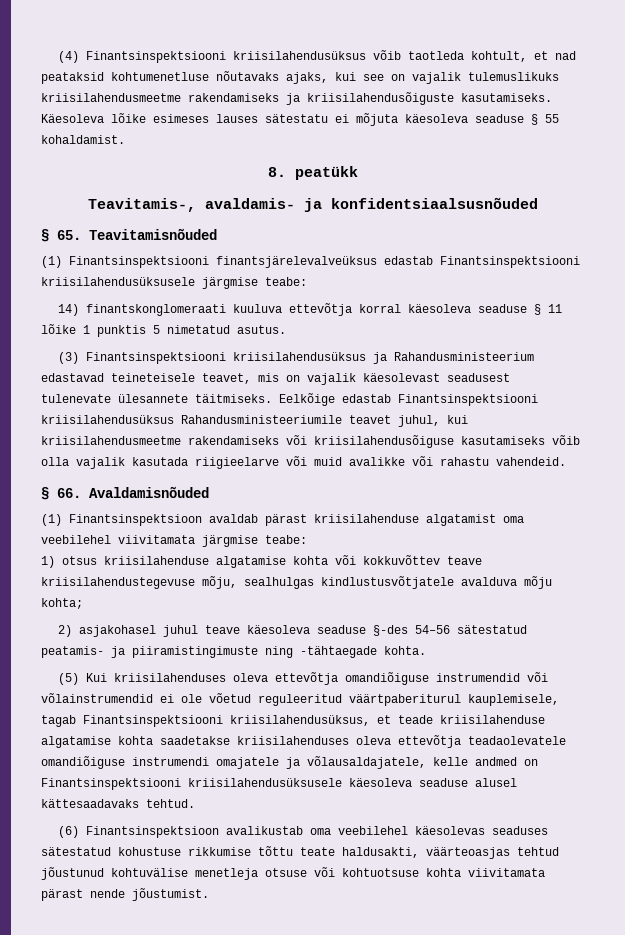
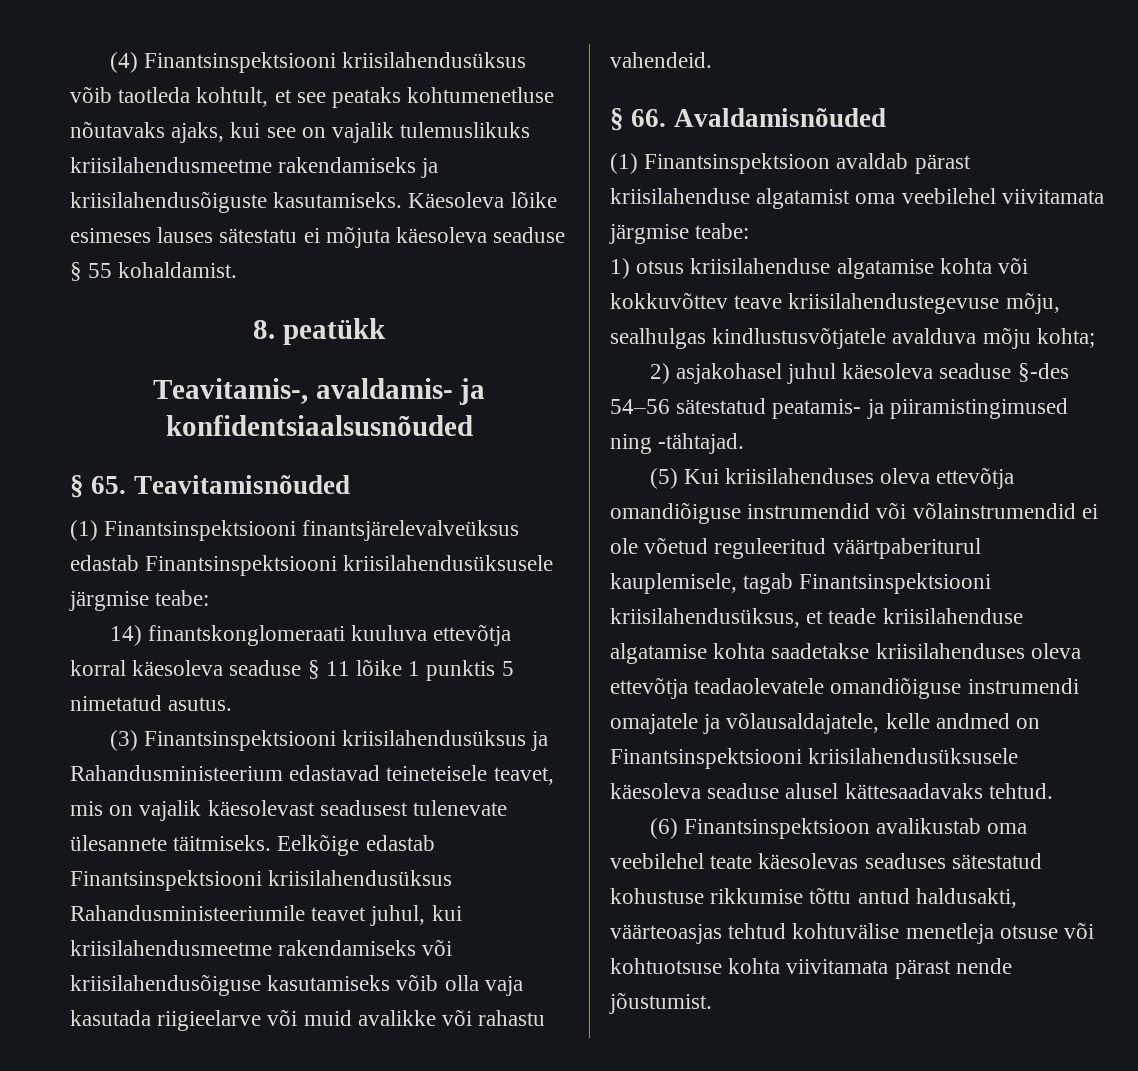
- (4) Finantsinspektsiooni kriisilahendusüksus võib taotleda kohtult, et nad peataksid kohtumenetluse nõutavaks ajaks, kui see on vajalik tulemuslikuks kriisilahendusmeetme rakendamiseks ja kriisilahendusõiguste kasutamiseks.
+ (4) Finantsinspektsiooni kriisilahendusüksus võib taotleda kohtult, et see peataks kohtumenetluse nõutavaks ajaks, kui see on vajalik tulemuslikuks kriisilahendusmeetme rakendamiseks ja kriisilahendusõiguste kasutamiseks.
- Eelkõige edastab Finantsinspektsiooni kriisilahendusüksus Rahandusministeeriumile teavet juhul, kui kriisilahendusmeetme rakendamiseks või kriisilahendusõiguse kasutamiseks võib olla vajalik kasutada riigieelarve või muid avalikke või rahastu vahendeid.
+ Eelkõige edastab Finantsinspektsiooni kriisilahendusüksus Rahandusministeeriumile teavet juhul, kui kriisilahendusmeetme rakendamiseks või kriisilahendusõiguse kasutamiseks võib olla vaja kasutada riigieelarve või muid avalikke või rahastu vahendeid.
- 2) asjakohasel juhul teave käesoleva seaduse §-des 54–56 sätestatud peatamis- ja piiramistingimuste ning -tähtaegade kohta.
+ 2) asjakohasel juhul käesoleva seaduse §-des 54–56 sätestatud peatamis- ja piiramistingimused ning -tähtajad.
- (6) Finantsinspektsioon avalikustab oma veebilehel käesolevas seaduses sätestatud kohustuse rikkumise tõttu teate haldusakti, väärteoasjas tehtud jõustunud kohtuvälise menetleja otsuse või kohtuotsuse kohta viivitamata pärast nende jõustumist.
+ (6) Finantsinspektsioon avalikustab oma veebilehel teate käesolevas seaduses sätestatud kohustuse rikkumise tõttu antud haldusakti, väärteoasjas tehtud kohtuvälise menetleja otsuse või kohtuotsuse kohta viivitamata pärast nende jõustumist.

